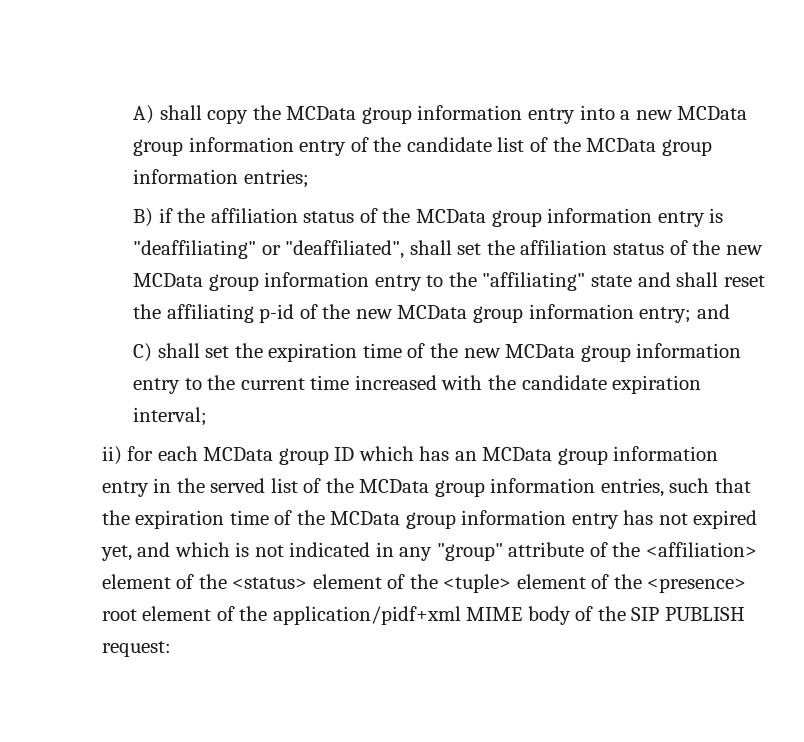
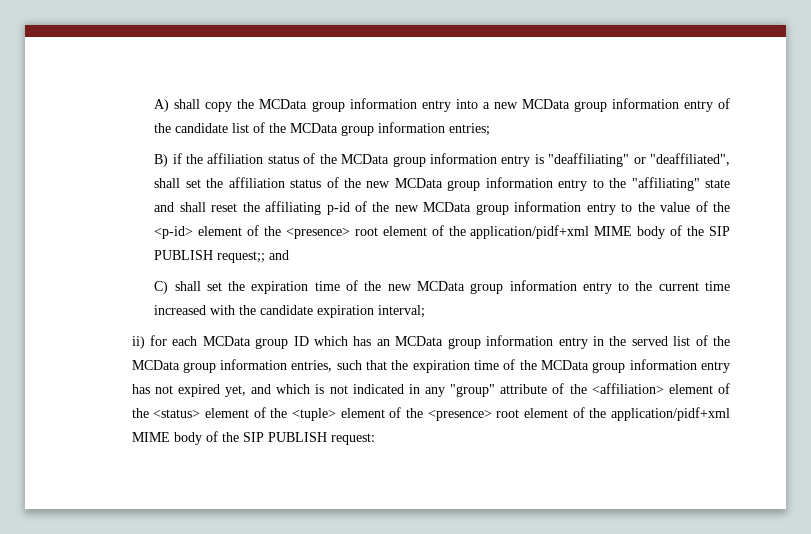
- B) if the affiliation status of the MCData group information entry is "deaffiliating" or "deaffiliated", shall set the affiliation status of the new MCData group information entry to the "affiliating" state and shall reset the affiliating p-id of the new MCData group information entry; and
+ B) if the affiliation status of the MCData group information entry is "deaffiliating" or "deaffiliated", shall set the affiliation status of the new MCData group information entry to the "affiliating" state and shall reset the affiliating p-id of the new MCData group information entry to the value of the <p-id> element of the <presence> root element of the application/pidf+xml MIME body of the SIP PUBLISH request;; and

